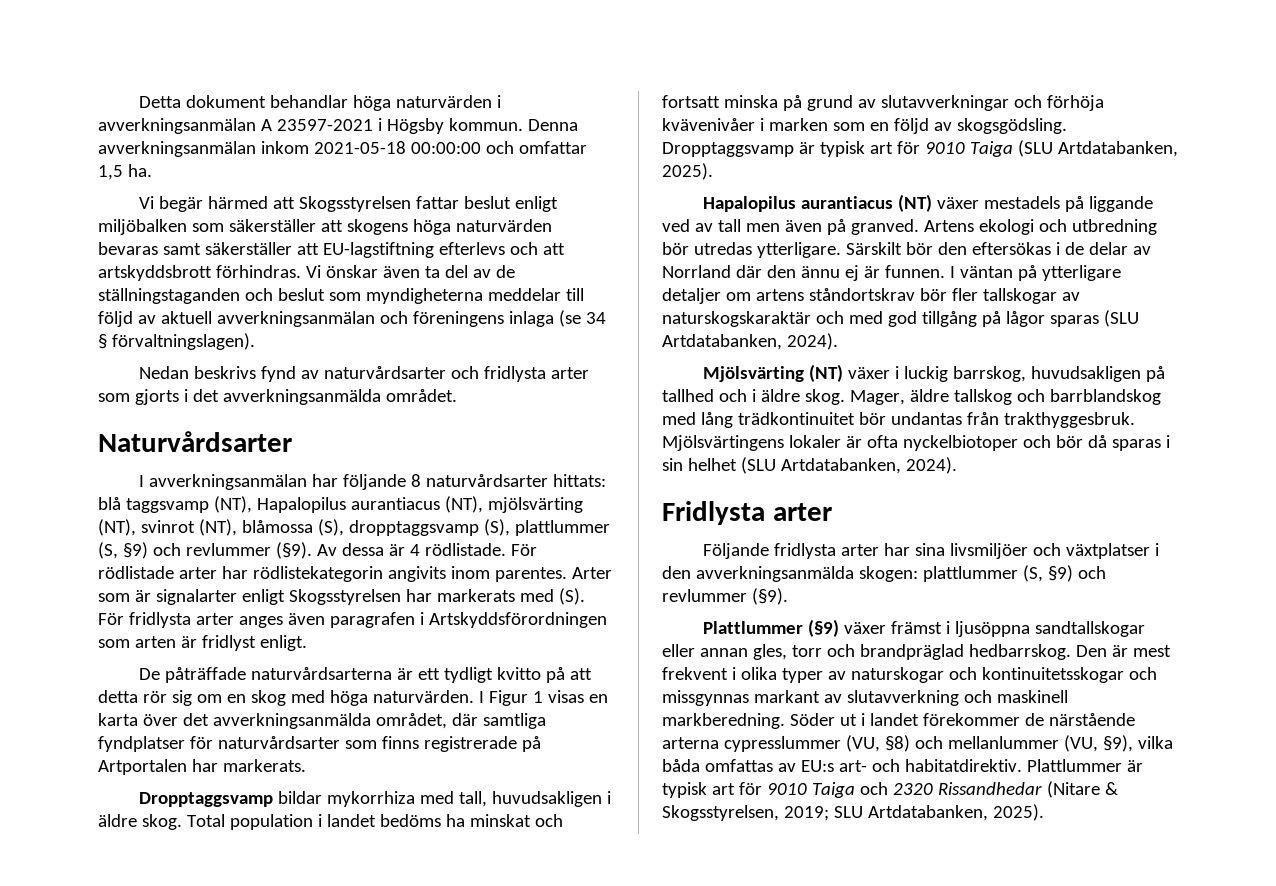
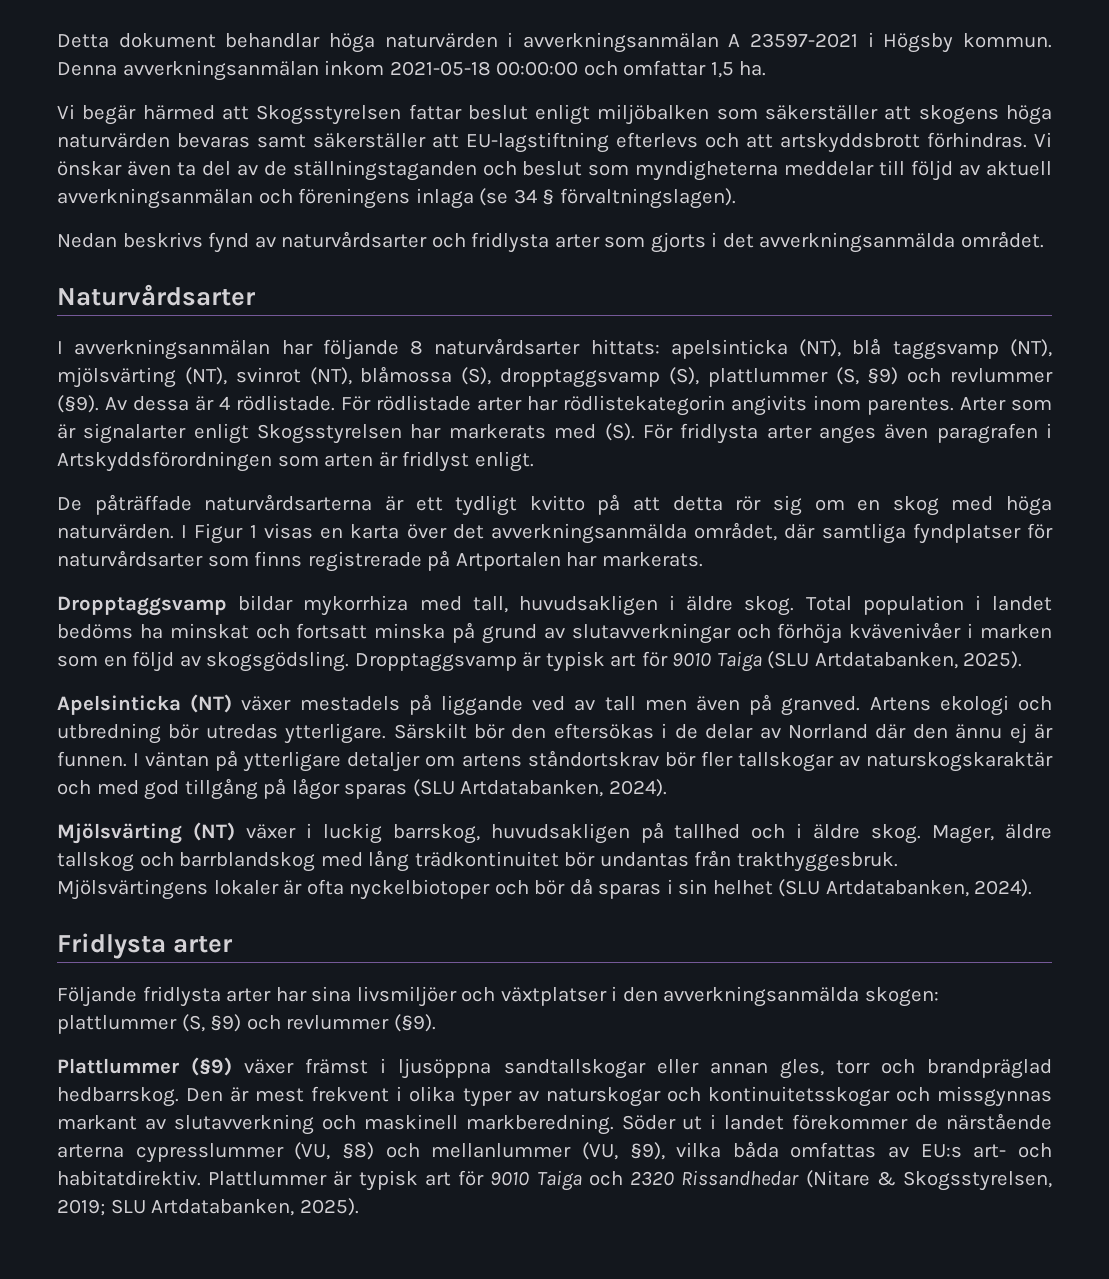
- I avverkningsanmälan har följande 8 naturvårdsarter hittats: blå taggsvamp (NT), Hapalopilus aurantiacus (NT), mjölsvärting (NT), svinrot (NT), blåmossa (S), dropptaggsvamp (S), plattlummer (S, §9) och revlummer (§9).
+ I avverkningsanmälan har följande 8 naturvårdsarter hittats: apelsinticka (NT), blå taggsvamp (NT), mjölsvärting (NT), svinrot (NT), blåmossa (S), dropptaggsvamp (S), plattlummer (S, §9) och revlummer (§9).
- Hapalopilus aurantiacus (NT) växer mestadels på liggande ved av tall men även på granved.
+ Apelsinticka (NT) växer mestadels på liggande ved av tall men även på granved.

